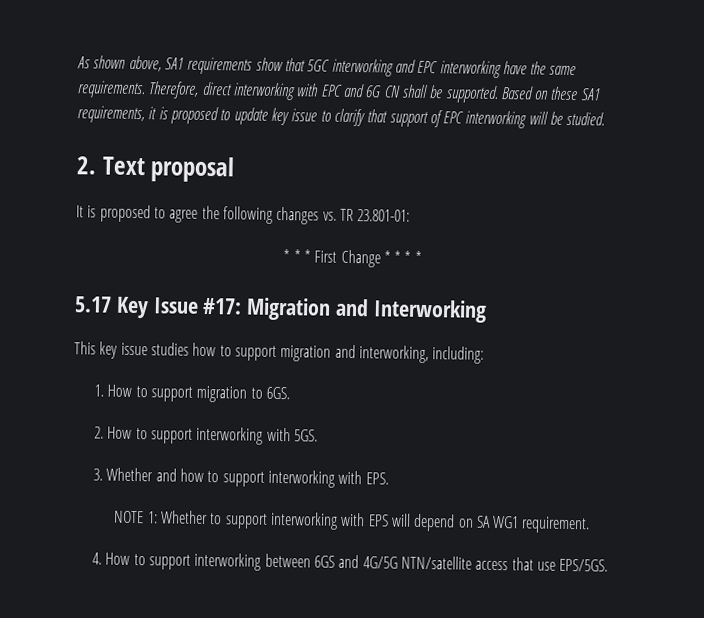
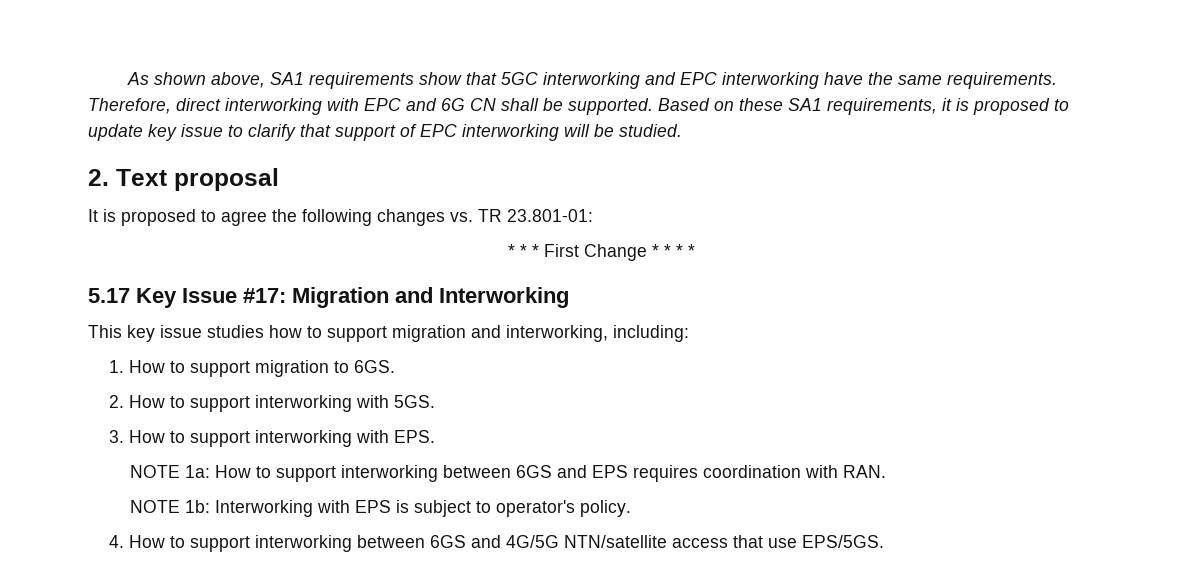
- 3. Whether and how to support interworking with EPS.
+ 3. How to support interworking with EPS.
- NOTE 1: Whether to support interworking with EPS will depend on SA WG1 requirement.
+ NOTE 1a: How to support interworking between 6GS and EPS requires coordination with RAN.
+ NOTE 1b: Interworking with EPS is subject to operator's policy.

